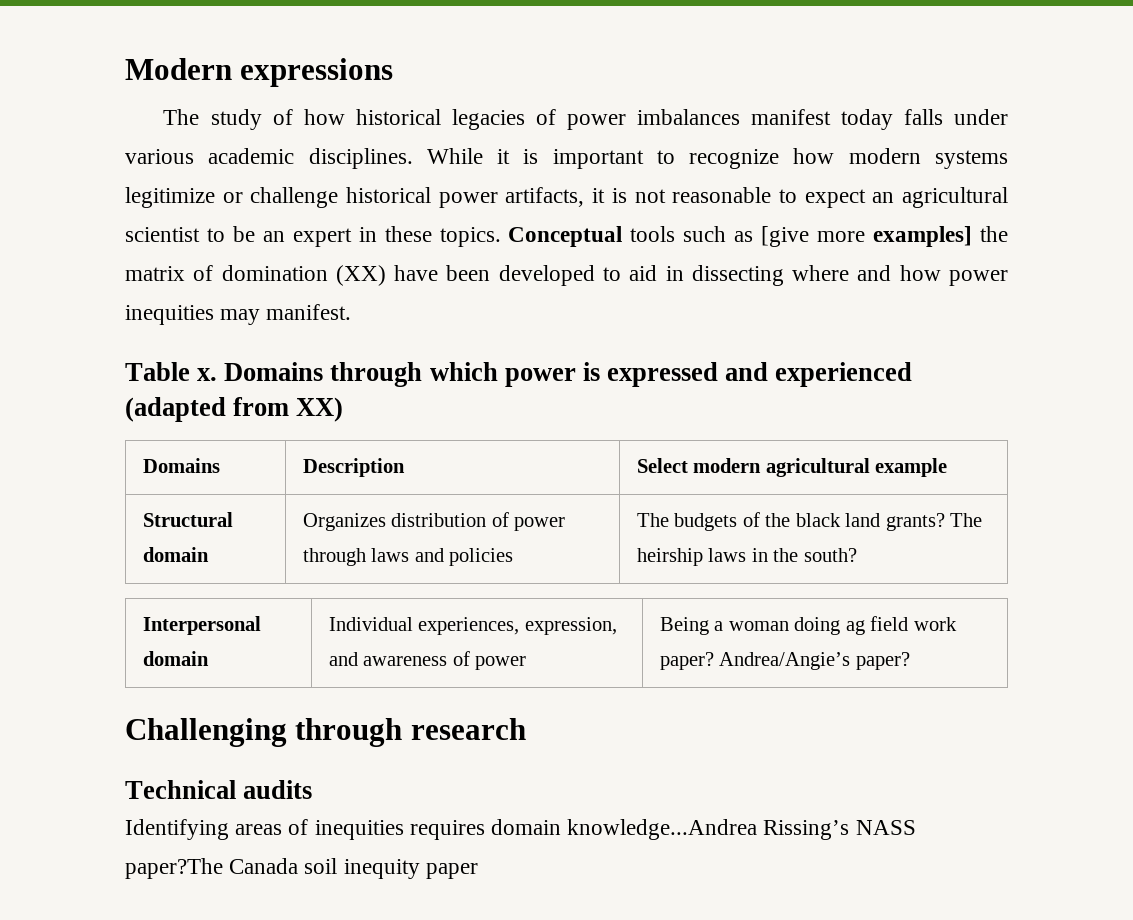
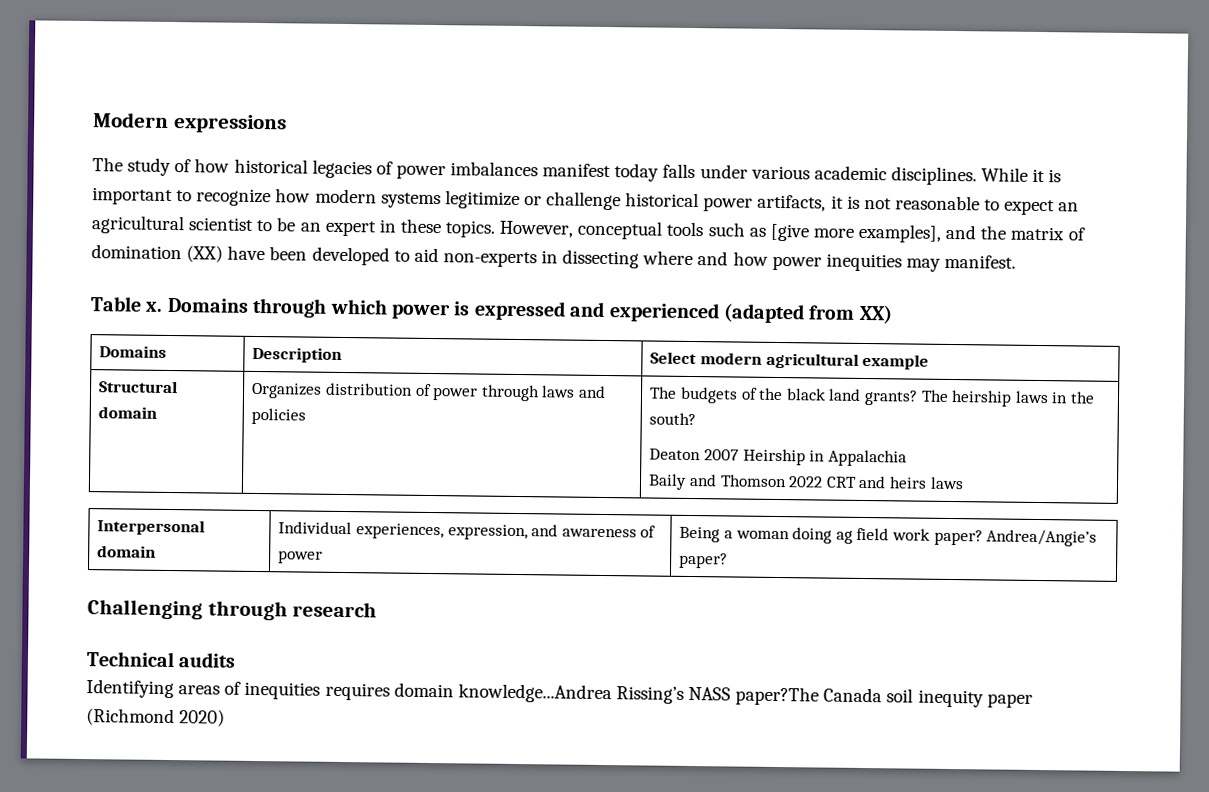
- Conceptual tools such as [give more examples] the matrix of domination (XX) have been developed to aid in dissecting where and how power inequities may manifest.
+ However, conceptual tools such as [give more examples], and the matrix of domination (XX) have been developed to aid non-experts in dissecting where and how power inequities may manifest.
  Structural domain | Organizes distribution of power through laws and policies | The budgets of the black land grants? The heirship laws in the south?
+ Deaton 2007 Heirship in Appalachia
+ Baily and Thomson 2022 CRT and heirs laws
- Identifying areas of inequities requires domain knowledge...Andrea Rissing’s NASS paper?The Canada soil inequity paper
+ Identifying areas of inequities requires domain knowledge...Andrea Rissing’s NASS paper?The Canada soil inequity paper (Richmond 2020)

